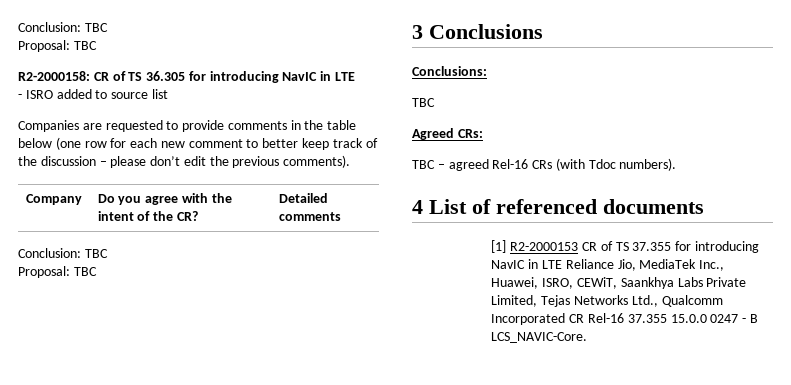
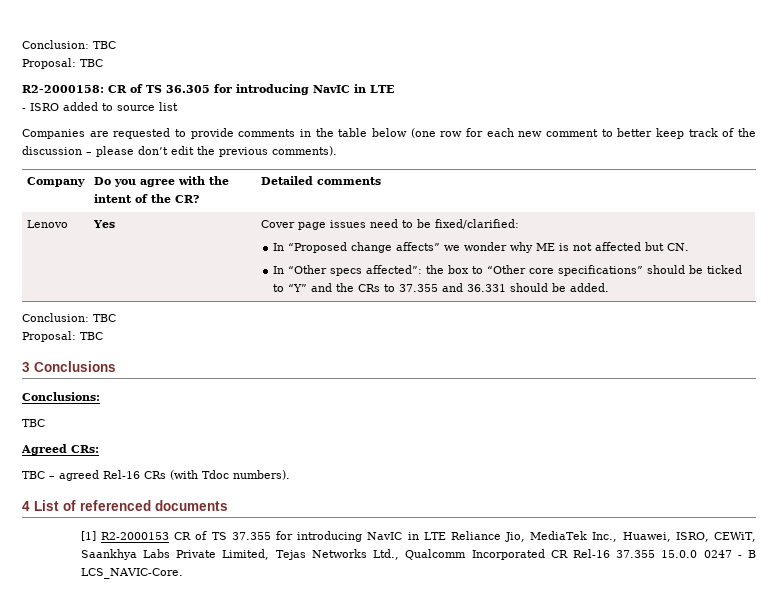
+ Lenovo | Yes | Cover page issues need to be fixed/clarified:
+ In “Proposed change affects” we wonder why ME is not affected but CN.
+ In “Other specs affected”: the box to “Other core specifications” should be ticked to “Y” and the CRs to 37.355 and 36.331 should be added.

